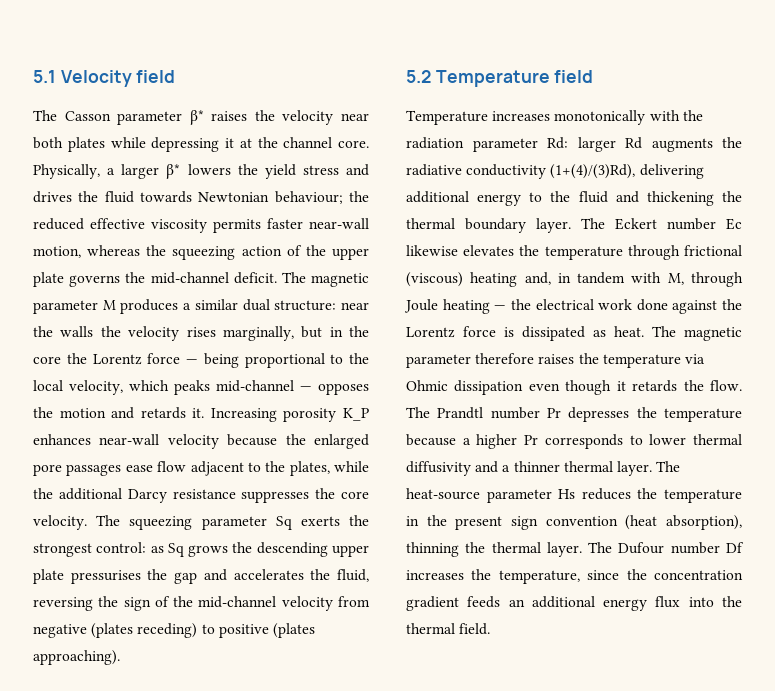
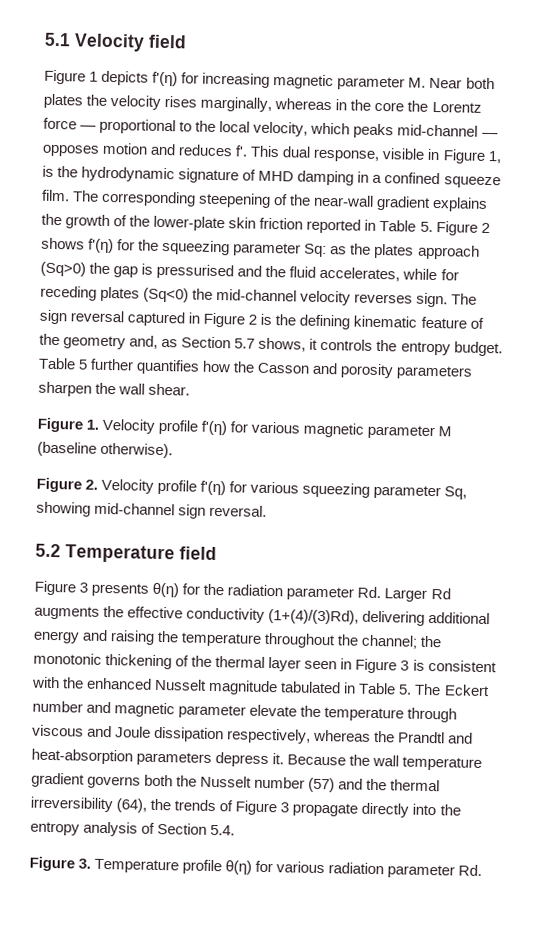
- The Casson parameter β* raises the velocity near both plates while depressing it at the channel core. Physically, a larger β* lowers the yield stress and drives the fluid towards Newtonian behaviour; the reduced effective viscosity permits faster near-wall motion, whereas the squeezing action of the upper plate governs the mid-channel deficit. The magnetic parameter M produces a similar dual structure: near the walls the velocity rises marginally, but in the core the Lorentz force — being proportional to the local velocity, which peaks mid-channel — opposes the motion and retards it. Increasing porosity K_P enhances near-wall velocity because the enlarged pore passages ease flow adjacent to the plates, while the additional Darcy resistance suppresses the core velocity. The squeezing parameter Sq exerts the strongest control: as Sq grows the descending upper plate pressurises the gap and accelerates the fluid, reversing the sign of the mid-channel velocity from negative (plates receding) to positive (plates approaching).
+ Figure 1 depicts f'(η) for increasing magnetic parameter M. Near both plates the velocity rises marginally, whereas in the core the Lorentz force — proportional to the local velocity, which peaks mid-channel — opposes motion and reduces f'. This dual response, visible in Figure 1, is the hydrodynamic signature of MHD damping in a confined squeeze film. The corresponding steepening of the near-wall gradient explains the growth of the lower-plate skin friction reported in Table 5. Figure 2 shows f'(η) for the squeezing parameter Sq: as the plates approach (Sq>0) the gap is pressurised and the fluid accelerates, while for receding plates (Sq<0) the mid-channel velocity reverses sign. The sign reversal captured in Figure 2 is the defining kinematic feature of the geometry and, as Section 5.7 shows, it controls the entropy budget. Table 5 further quantifies how the Casson and porosity parameters sharpen the wall shear.
+ Figure 1. Velocity profile f'(η) for various magnetic parameter M (baseline otherwise).
+ Figure 2. Velocity profile f'(η) for various squeezing parameter Sq, showing mid-channel sign reversal.
  5.2 Temperature field
- Temperature increases monotonically with the radiation parameter Rd: larger Rd augments the radiative conductivity (1+(4)/(3)Rd), delivering additional energy to the fluid and thickening the thermal boundary layer. The Eckert number Ec likewise elevates the temperature through frictional (viscous) heating and, in tandem with M, through Joule heating — the electrical work done against the Lorentz force is dissipated as heat. The magnetic parameter therefore raises the temperature via Ohmic dissipation even though it retards the flow. The Prandtl number Pr depresses the temperature because a higher Pr corresponds to lower thermal diffusivity and a thinner thermal layer. The heat-source parameter Hs reduces the temperature in the present sign convention (heat absorption), thinning the thermal layer. The Dufour number Df increases the temperature, since the concentration gradient feeds an additional energy flux into the thermal field.
+ Figure 3 presents θ(η) for the radiation parameter Rd. Larger Rd augments the effective conductivity (1+(4)/(3)Rd), delivering additional energy and raising the temperature throughout the channel; the monotonic thickening of the thermal layer seen in Figure 3 is consistent with the enhanced Nusselt magnitude tabulated in Table 5. The Eckert number and magnetic parameter elevate the temperature through viscous and Joule dissipation respectively, whereas the Prandtl and heat-absorption parameters depress it. Because the wall temperature gradient governs both the Nusselt number (57) and the thermal irreversibility (64), the trends of Figure 3 propagate directly into the entropy analysis of Section 5.4.
+ Figure 3. Temperature profile θ(η) for various radiation parameter Rd.

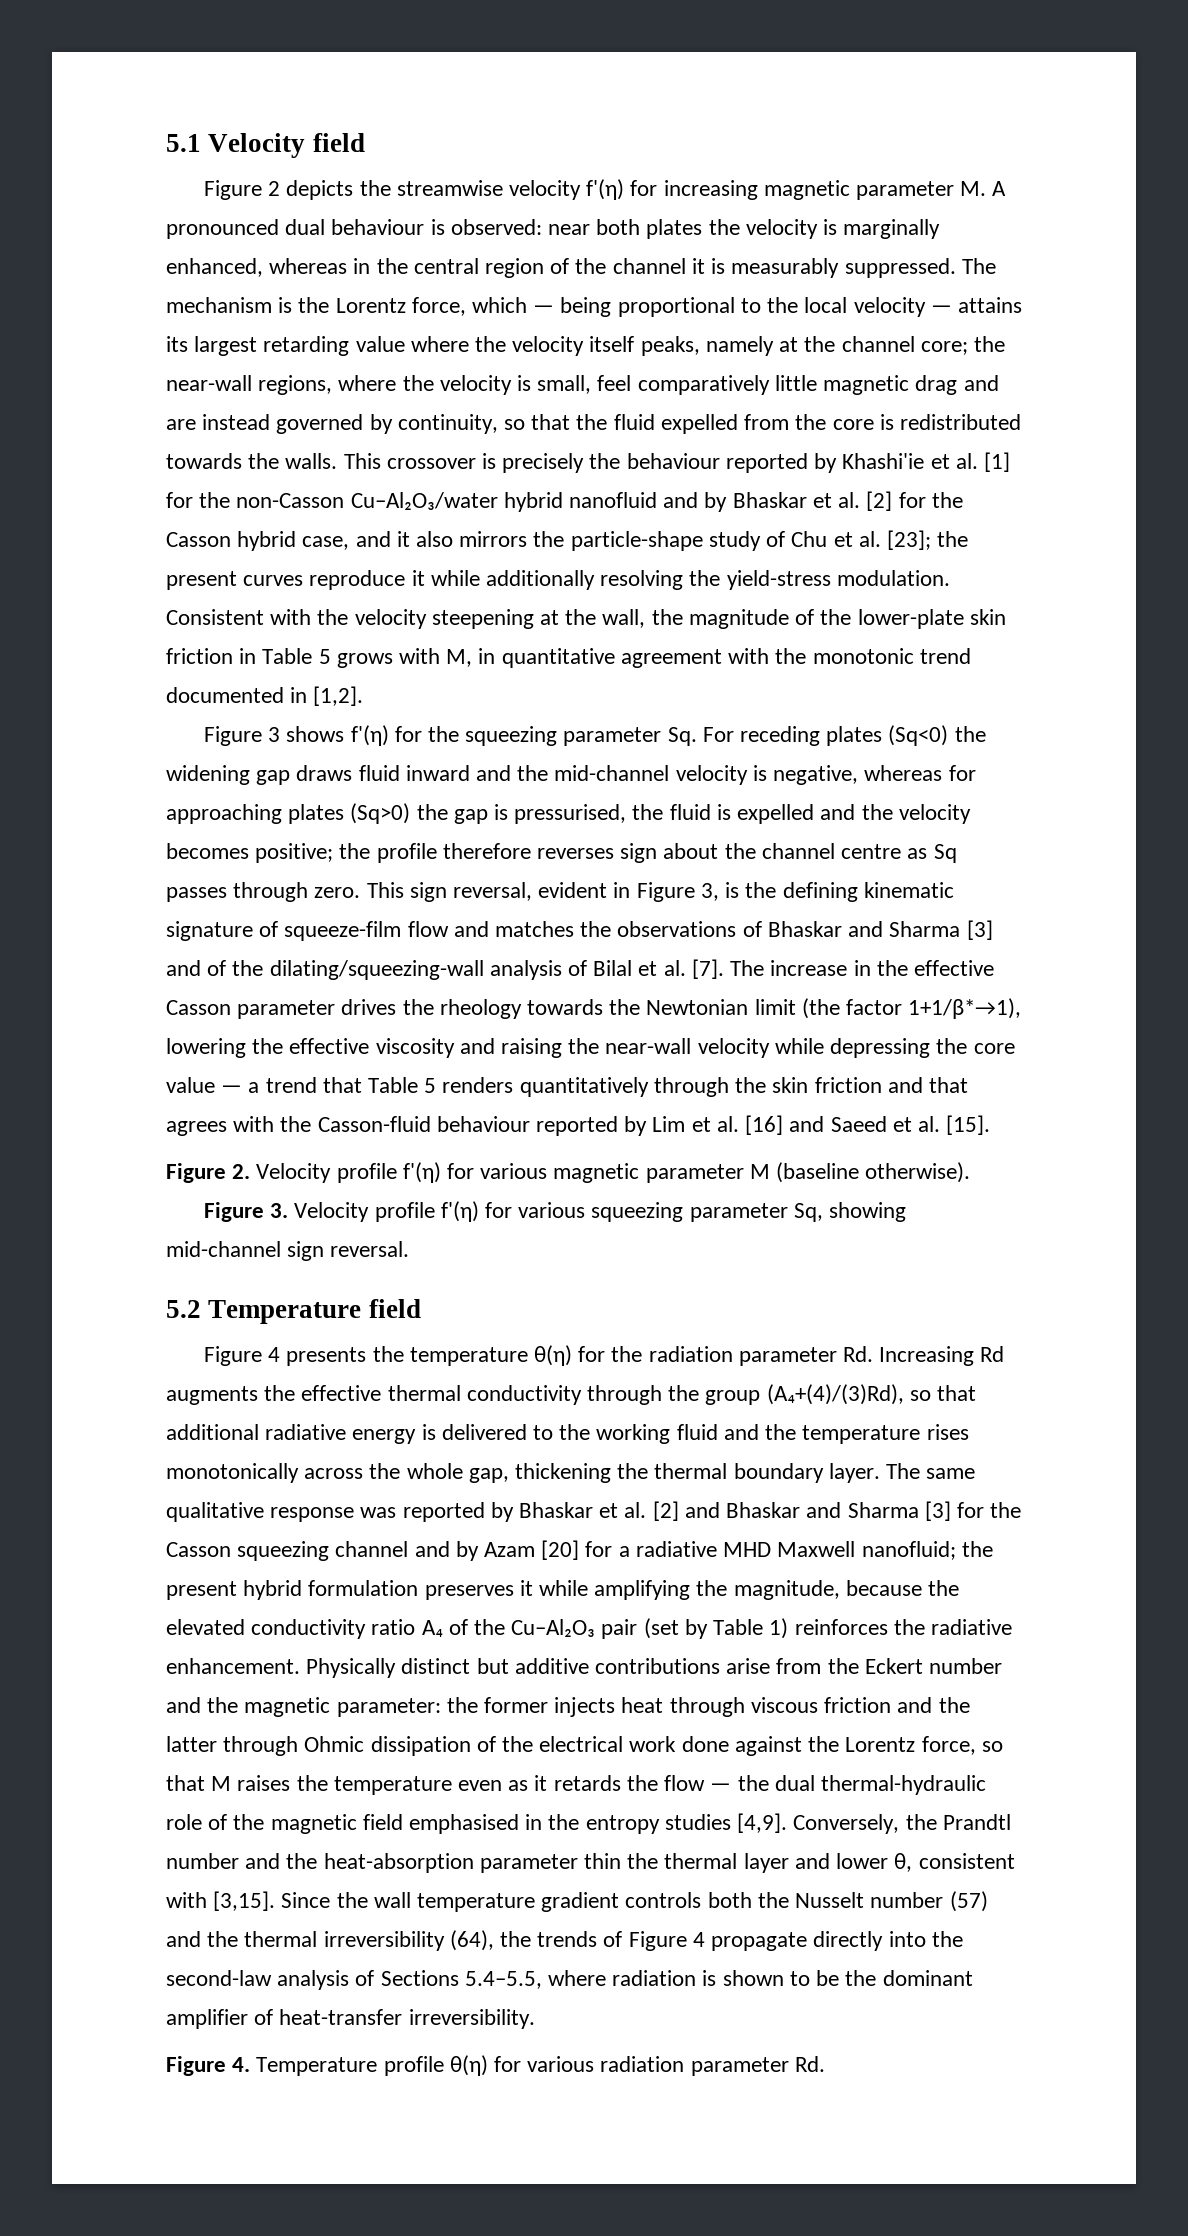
- Figure 1 depicts f'(η) for increasing magnetic parameter M. Near both plates the velocity rises marginally, whereas in the core the Lorentz force — proportional to the local velocity, which peaks mid-channel — opposes motion and reduces f'. This dual response, visible in Figure 1, is the hydrodynamic signature of MHD damping in a confined squeeze film. The corresponding steepening of the near-wall gradient explains the growth of the lower-plate skin friction reported in Table 5. Figure 2 shows f'(η) for the squeezing parameter Sq: as the plates approach (Sq>0) the gap is pressurised and the fluid accelerates, while for receding plates (Sq<0) the mid-channel velocity reverses sign. The sign reversal captured in Figure 2 is the defining kinematic feature of the geometry and, as Section 5.7 shows, it controls the entropy budget. Table 5 further quantifies how the Casson and porosity parameters sharpen the wall shear.
- Figure 1. Velocity profile f'(η) for various magnetic parameter M (baseline otherwise).
+ Figure 2 depicts the streamwise velocity f'(η) for increasing magnetic parameter M. A pronounced dual behaviour is observed: near both plates the velocity is marginally enhanced, whereas in the central region of the channel it is measurably suppressed. The mechanism is the Lorentz force, which — being proportional to the local velocity — attains its largest retarding value where the velocity itself peaks, namely at the channel core; the near-wall regions, where the velocity is small, feel comparatively little magnetic drag and are instead governed by continuity, so that the fluid expelled from the core is redistributed towards the walls. This crossover is precisely the behaviour reported by Khashi'ie et al. [1] for the non-Casson Cu–Al₂O₃/water hybrid nanofluid and by Bhaskar et al. [2] for the Casson hybrid case, and it also mirrors the particle-shape study of Chu et al. [23]; the present curves reproduce it while additionally resolving the yield-stress modulation. Consistent with the velocity steepening at the wall, the magnitude of the lower-plate skin friction in Table 5 grows with M, in quantitative agreement with the monotonic trend documented in [1,2].
+ Figure 3 shows f'(η) for the squeezing parameter Sq. For receding plates (Sq<0) the widening gap draws fluid inward and the mid-channel velocity is negative, whereas for approaching plates (Sq>0) the gap is pressurised, the fluid is expelled and the velocity becomes positive; the profile therefore reverses sign about the channel centre as Sq passes through zero. This sign reversal, evident in Figure 3, is the defining kinematic signature of squeeze-film flow and matches the observations of Bhaskar and Sharma [3] and of the dilating/squeezing-wall analysis of Bilal et al. [7]. The increase in the effective Casson parameter drives the rheology towards the Newtonian limit (the factor 1+1/β*→1), lowering the effective viscosity and raising the near-wall velocity while depressing the core value — a trend that Table 5 renders quantitatively through the skin friction and that agrees with the Casson-fluid behaviour reported by Lim et al. [16] and Saeed et al. [15].
+ Figure 2. Velocity profile f'(η) for various magnetic parameter M (baseline otherwise).
- Figure 2. Velocity profile f'(η) for various squeezing parameter Sq, showing mid-channel sign reversal.
+ Figure 3. Velocity profile f'(η) for various squeezing parameter Sq, showing mid-channel sign reversal.
- Figure 3 presents θ(η) for the radiation parameter Rd. Larger Rd augments the effective conductivity (1+(4)/(3)Rd), delivering additional energy and raising the temperature throughout the channel; the monotonic thickening of the thermal layer seen in Figure 3 is consistent with the enhanced Nusselt magnitude tabulated in Table 5. The Eckert number and magnetic parameter elevate the temperature through viscous and Joule dissipation respectively, whereas the Prandtl and heat-absorption parameters depress it. Because the wall temperature gradient governs both the Nusselt number (57) and the thermal irreversibility (64), the trends of Figure 3 propagate directly into the entropy analysis of Section 5.4.
- Figure 3. Temperature profile θ(η) for various radiation parameter Rd.
+ Figure 4 presents the temperature θ(η) for the radiation parameter Rd. Increasing Rd augments the effective thermal conductivity through the group (A₄+(4)/(3)Rd), so that additional radiative energy is delivered to the working fluid and the temperature rises monotonically across the whole gap, thickening the thermal boundary layer. The same qualitative response was reported by Bhaskar et al. [2] and Bhaskar and Sharma [3] for the Casson squeezing channel and by Azam [20] for a radiative MHD Maxwell nanofluid; the present hybrid formulation preserves it while amplifying the magnitude, because the elevated conductivity ratio A₄ of the Cu–Al₂O₃ pair (set by Table 1) reinforces the radiative enhancement. Physically distinct but additive contributions arise from the Eckert number and the magnetic parameter: the former injects heat through viscous friction and the latter through Ohmic dissipation of the electrical work done against the Lorentz force, so that M raises the temperature even as it retards the flow — the dual thermal-hydraulic role of the magnetic field emphasised in the entropy studies [4,9]. Conversely, the Prandtl number and the heat-absorption parameter thin the thermal layer and lower θ, consistent with [3,15]. Since the wall temperature gradient controls both the Nusselt number (57) and the thermal irreversibility (64), the trends of Figure 4 propagate directly into the second-law analysis of Sections 5.4–5.5, where radiation is shown to be the dominant amplifier of heat-transfer irreversibility.
+ Figure 4. Temperature profile θ(η) for various radiation parameter Rd.

